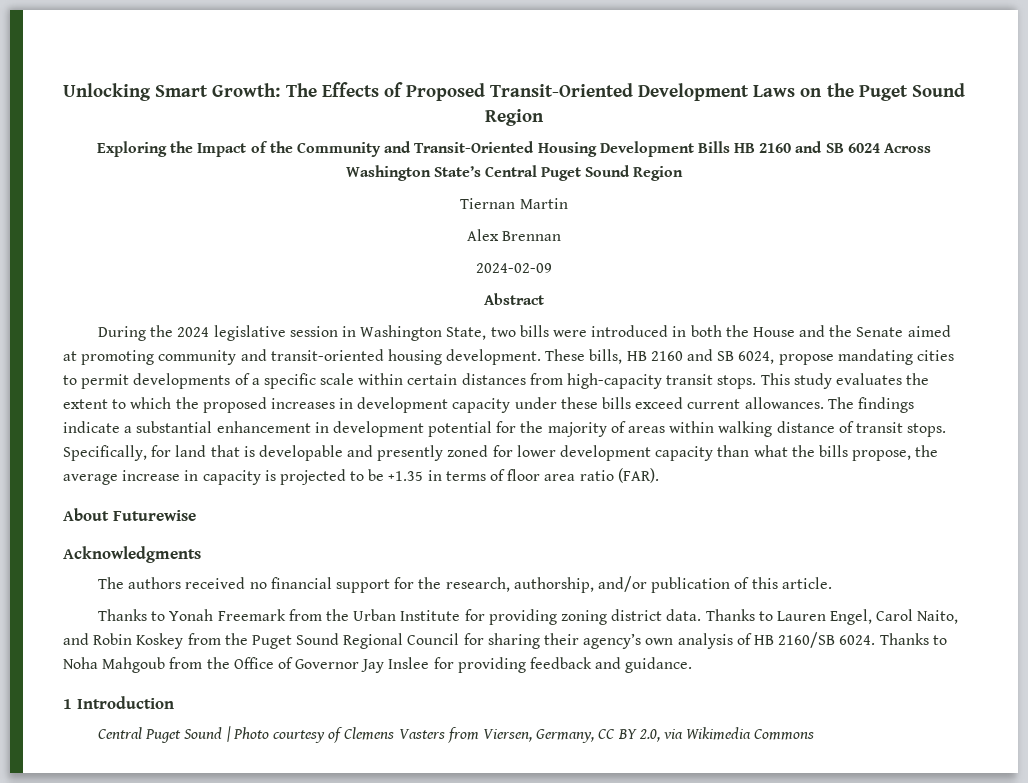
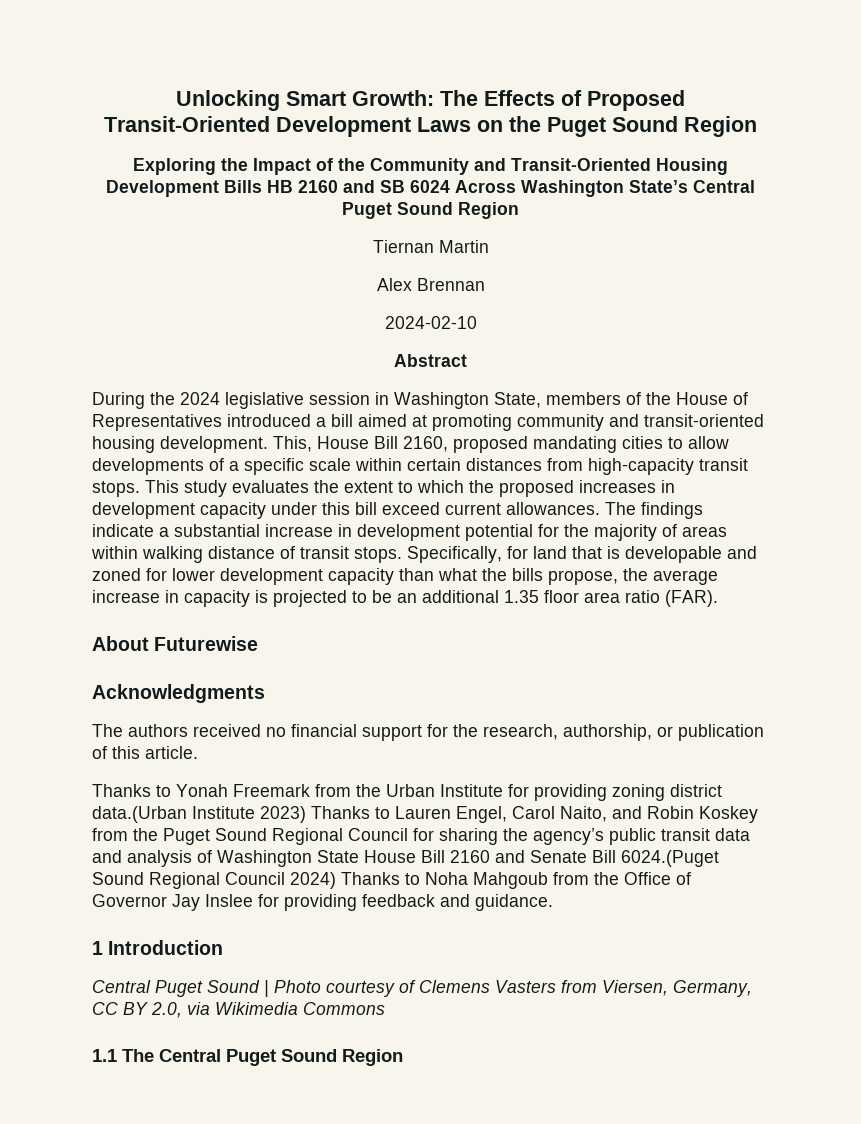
- 2024-02-09
+ 2024-02-10
- During the 2024 legislative session in Washington State, two bills were introduced in both the House and the Senate aimed at promoting community and transit-oriented housing development.
+ During the 2024 legislative session in Washington State, members of the House of Representatives introduced a bill aimed at promoting community and transit-oriented housing development.
- These bills, HB 2160 and SB 6024, propose mandating cities to permit developments of a specific scale within certain distances from high-capacity transit stops.
+ This, House Bill 2160, proposed mandating cities to allow developments of a specific scale within certain distances from high-capacity transit stops.
- This study evaluates the extent to which the proposed increases in development capacity under these bills exceed current allowances.
+ This study evaluates the extent to which the proposed increases in development capacity under this bill exceed current allowances.
- The findings indicate a substantial enhancement in development potential for the majority of areas within walking distance of transit stops.
+ The findings indicate a substantial increase in development potential for the majority of areas within walking distance of transit stops.
- Specifically, for land that is developable and presently zoned for lower development capacity than what the bills propose, the average increase in capacity is projected to be +1.35 in terms of floor area ratio (FAR).
+ Specifically, for land that is developable and zoned for lower development capacity than what the bills propose, the average increase in capacity is projected to be an additional 1.35 floor area ratio (FAR).
- The authors received no financial support for the research, authorship, and/or publication of this article.
+ The authors received no financial support for the research, authorship, or publication of this article.
- Thanks to Yonah Freemark from the Urban Institute for providing zoning district data. Thanks to Lauren Engel, Carol Naito, and Robin Koskey from the Puget Sound Regional Council for sharing their agency’s own analysis of HB 2160/SB 6024. Thanks to Noha Mahgoub from the Office of Governor Jay Inslee for providing feedback and guidance.
+ Thanks to Yonah Freemark from the Urban Institute for providing zoning district data.(Urban Institute 2023) Thanks to Lauren Engel, Carol Naito, and Robin Koskey from the Puget Sound Regional Council for sharing the agency’s public transit data and analysis of Washington State House Bill 2160 and Senate Bill 6024.(Puget Sound Regional Council 2024) Thanks to Noha Mahgoub from the Office of Governor Jay Inslee for providing feedback and guidance.
+ 1.1 The Central Puget Sound Region

